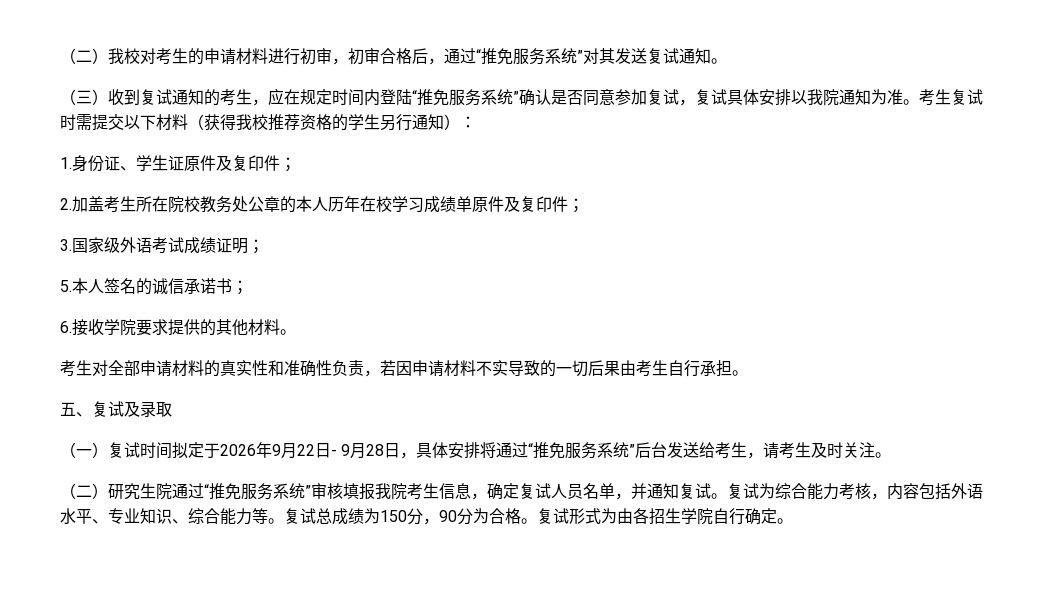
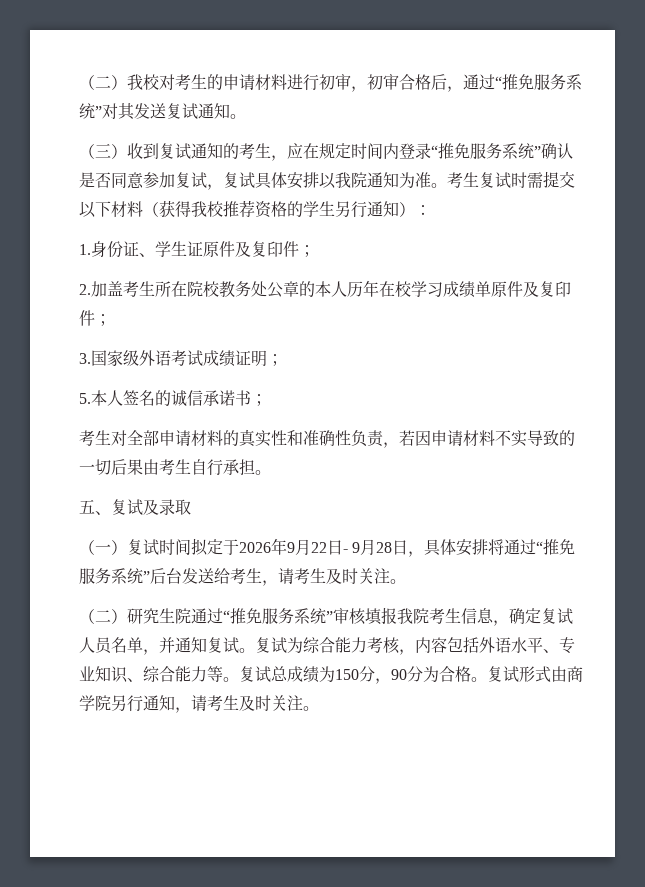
- （三）收到复试通知的考生，应在规定时间内登陆“推免服务系统”确认是否同意参加复试，复试具体安排以我院通知为准。
+ （三）收到复试通知的考生，应在规定时间内登录“推免服务系统”确认是否同意参加复试，复试具体安排以我院通知为准。
- 6.接收学院要求提供的其他材料。
- 复试形式为由各招生学院自行确定。
+ 复试形式由商学院另行通知，请考生及时关注。

